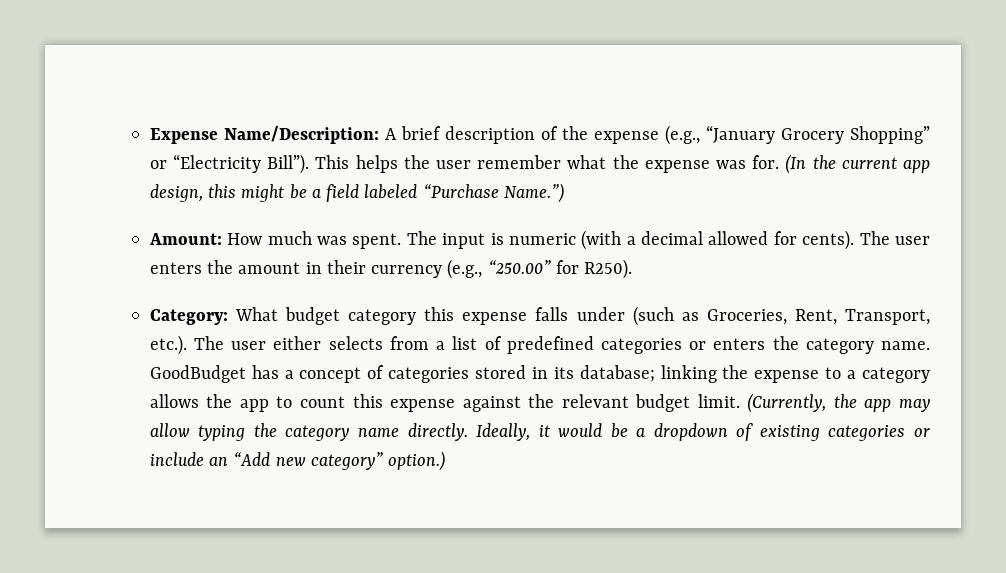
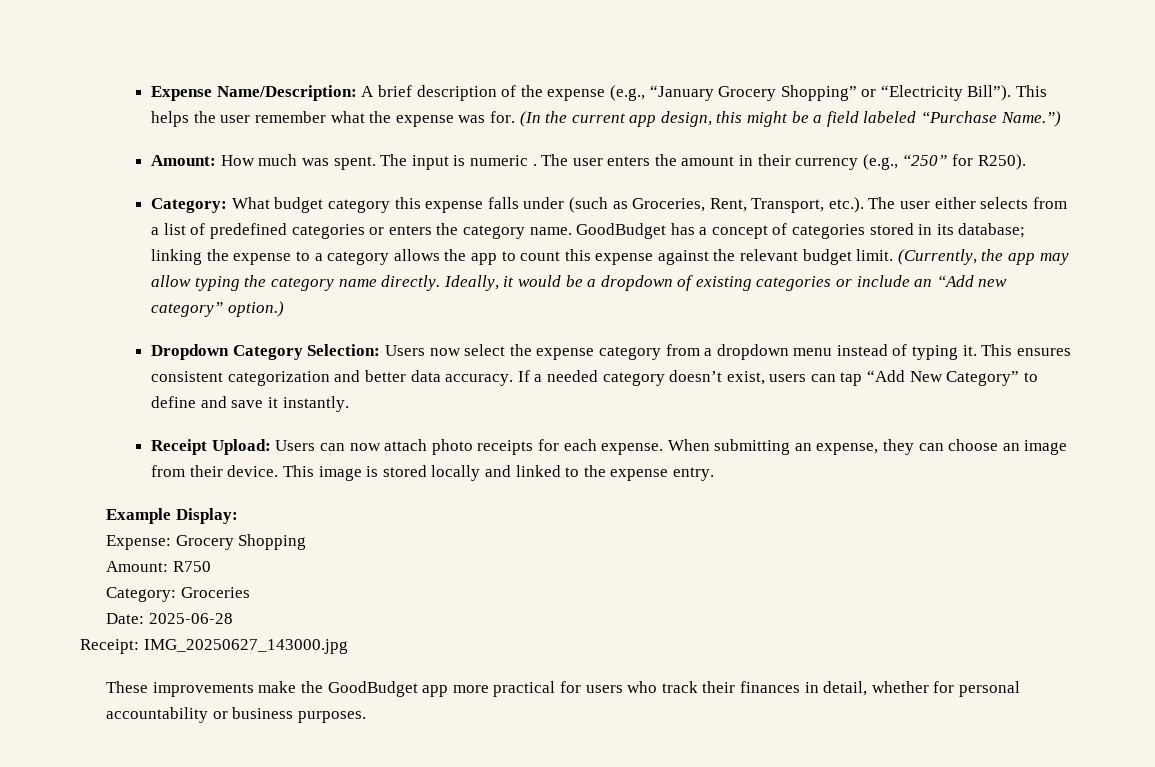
- The input is numeric (with a decimal allowed for cents).
+ The input is numeric .
- The user enters the amount in their currency (e.g., “250.00” for R250).
+ The user enters the amount in their currency (e.g., “250” for R250).
+ Dropdown Category Selection: Users now select the expense category from a dropdown menu instead of typing it. This ensures consistent categorization and better data accuracy. If a needed category doesn’t exist, users can tap “Add New Category” to define and save it instantly.
+ Receipt Upload: Users can now attach photo receipts for each expense. When submitting an expense, they can choose an image from their device. This image is stored locally and linked to the expense entry.
+ Example Display:
+ Expense: Grocery Shopping
+ Amount: R750
+ Category: Groceries
+ Date: 2025-06-28
+ Receipt: IMG_20250627_143000.jpg
+ These improvements make the GoodBudget app more practical for users who track their finances in detail, whether for personal accountability or business purposes.

